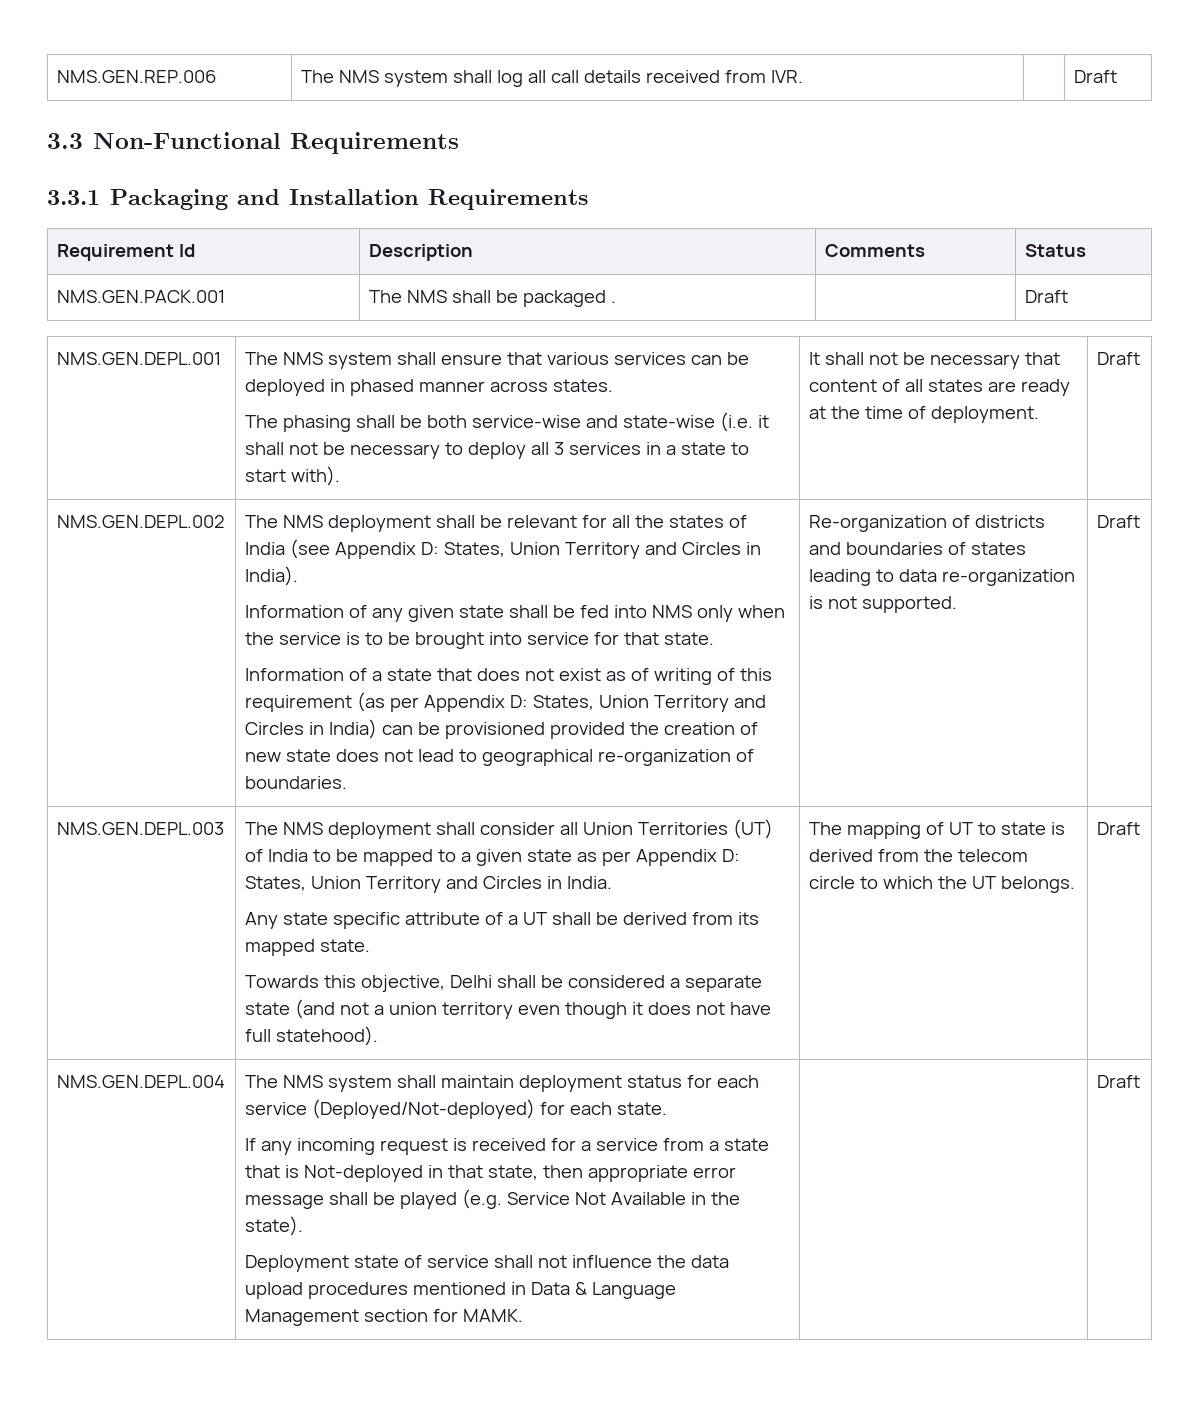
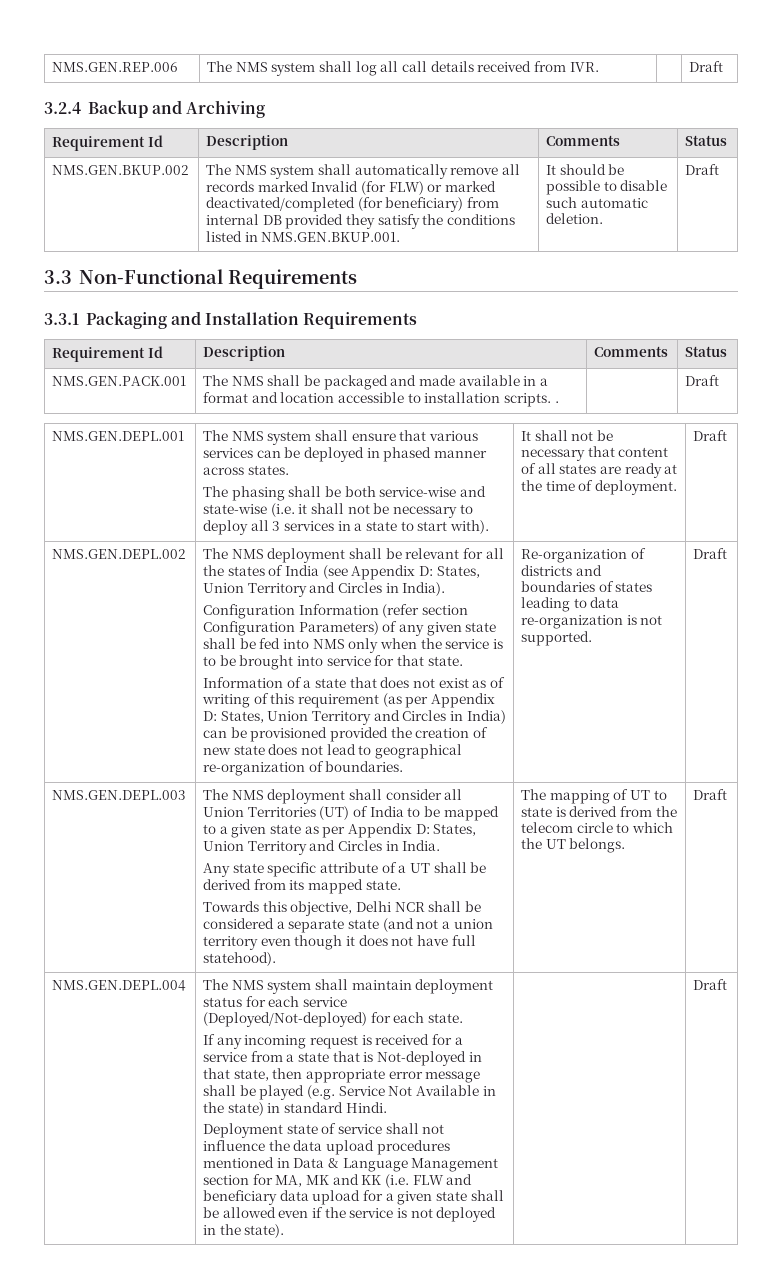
+ 3.2.4 Backup and Archiving
+ Requirement Id | Description | Comments | Status
+ NMS.GEN.BKUP.002 | The NMS system shall automatically remove all records marked Invalid (for FLW) or marked deactivated/completed (for beneficiary) from internal DB provided they satisfy the conditions listed in NMS.GEN.BKUP.001. | It should be possible to disable such automatic deletion. | Draft
- NMS.GEN.PACK.001 | The NMS shall be packaged . | | Draft
+ NMS.GEN.PACK.001 | The NMS shall be packaged and made available in a format and location accessible to installation scripts. . | | Draft
- Information of any given state shall be fed into NMS only when the service is to be brought into service for that state.
+ Configuration Information (refer section Configuration Parameters) of any given state shall be fed into NMS only when the service is to be brought into service for that state.
- Towards this objective, Delhi shall be considered a separate state (and not a union territory even though it does not have full statehood).
+ Towards this objective, Delhi NCR shall be considered a separate state (and not a union territory even though it does not have full statehood).
- If any incoming request is received for a service from a state that is Not-deployed in that state, then appropriate error message shall be played (e.g. Service Not Available in the state).
+ If any incoming request is received for a service from a state that is Not-deployed in that state, then appropriate error message shall be played (e.g. Service Not Available in the state) in standard Hindi.
- Deployment state of service shall not influence the data upload procedures mentioned in Data & Language Management section for MAMK.
+ Deployment state of service shall not influence the data upload procedures mentioned in Data & Language Management section for MA, MK and KK (i.e. FLW and beneficiary data upload for a given state shall be allowed even if the service is not deployed in the state).

